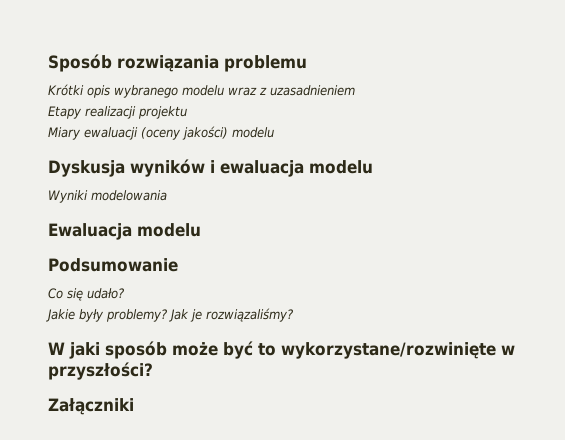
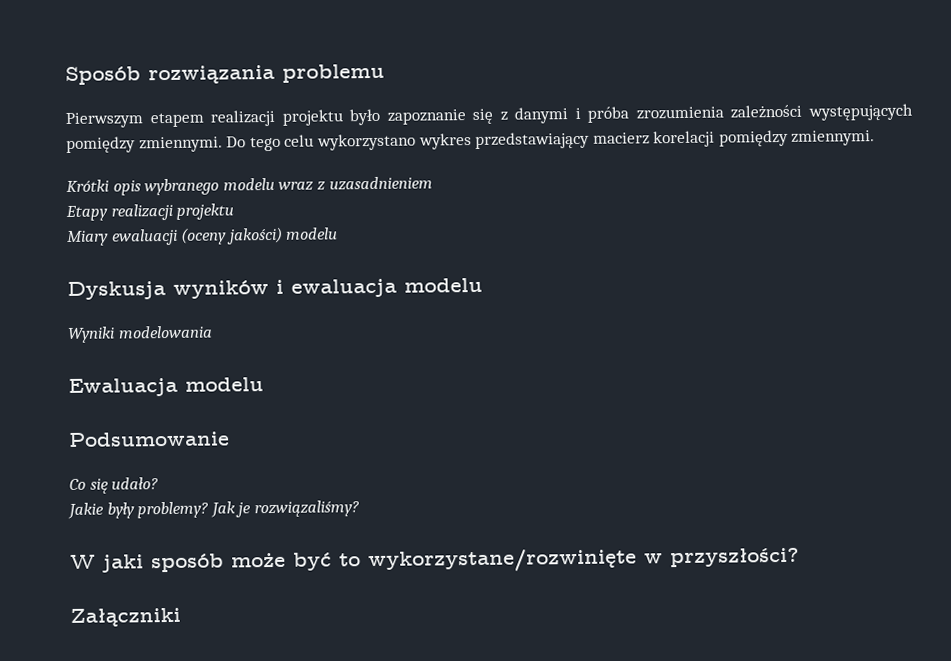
+ Pierwszym etapem realizacji projektu było zapoznanie się z danymi i próba zrozumienia zależności występujących pomiędzy zmiennymi. Do tego celu wykorzystano wykres przedstawiający macierz korelacji pomiędzy zmiennymi.

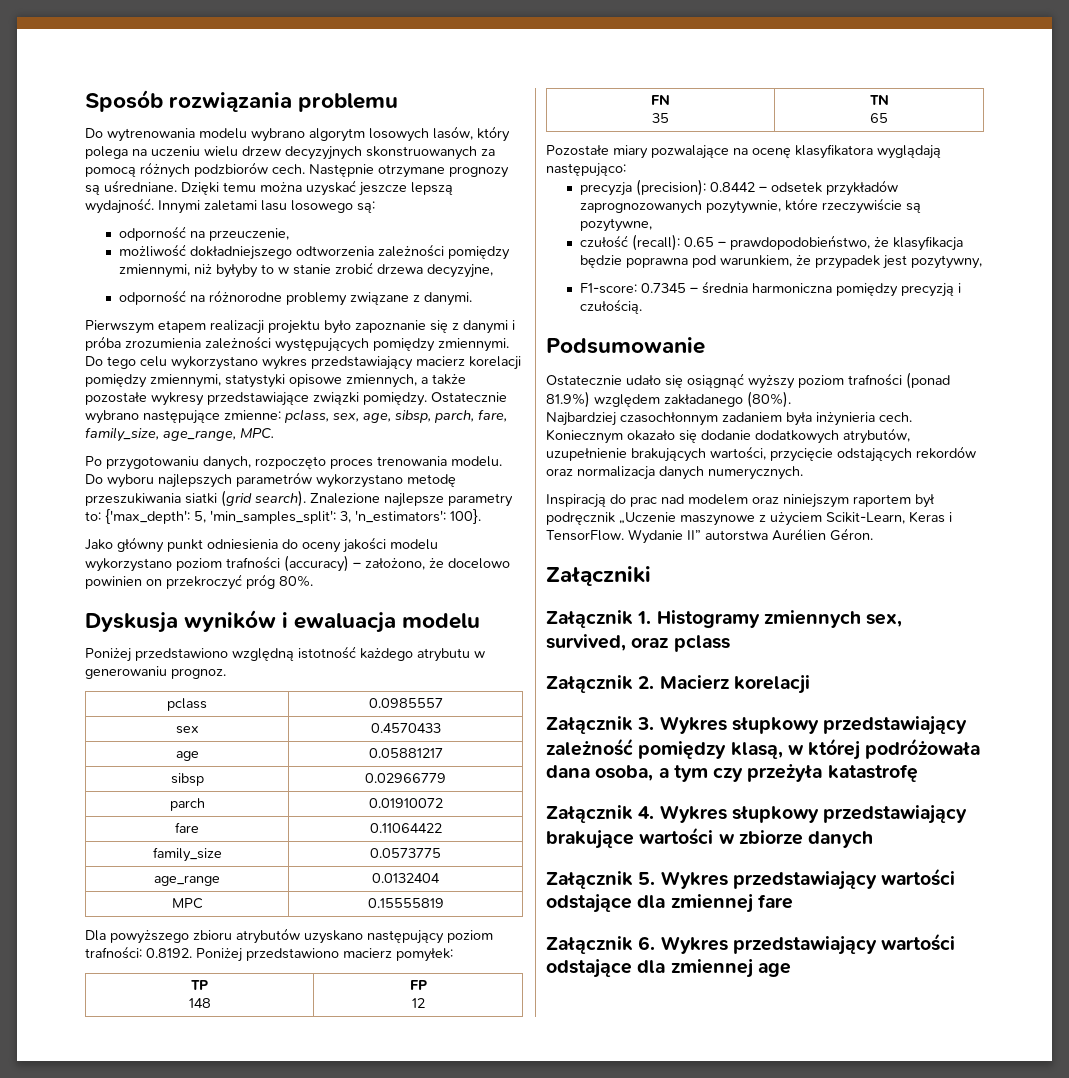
+ Do wytrenowania modelu wybrano algorytm losowych lasów, który polega na uczeniu wielu drzew decyzyjnych skonstruowanych za pomocą różnych podzbiorów cech. Następnie otrzymane prognozy są uśredniane. Dzięki temu można uzyskać jeszcze lepszą wydajność. Innymi zaletami lasu losowego są:
+ odporność na przeuczenie,
+ możliwość dokładniejszego odtworzenia zależności pomiędzy zmiennymi, niż byłyby to w stanie zrobić drzewa decyzyjne,
+ odporność na różnorodne problemy związane z danymi.
- Do tego celu wykorzystano wykres przedstawiający macierz korelacji pomiędzy zmiennymi.
- Krótki opis wybranego modelu wraz z uzasadnieniem
- Etapy realizacji projektu
- Miary ewaluacji (oceny jakości) modelu
+ Do tego celu wykorzystano wykres przedstawiający macierz korelacji pomiędzy zmiennymi, statystyki opisowe zmiennych, a także pozostałe wykresy przedstawiające związki pomiędzy. Ostatecznie wybrano następujące zmienne: pclass, sex, age, sibsp, parch, fare, family_size, age_range, MPC.
+ Po przygotowaniu danych, rozpoczęto proces trenowania modelu. Do wyboru najlepszych parametrów wykorzystano metodę przeszukiwania siatki (grid search). Znalezione najlepsze parametry to: {'max_depth': 5, 'min_samples_split': 3, 'n_estimators': 100}.
+ Jako główny punkt odniesienia do oceny jakości modelu wykorzystano poziom trafności (accuracy) – założono, że docelowo powinien on przekroczyć próg 80%.
- Wyniki modelowania
- Ewaluacja modelu
+ Poniżej przedstawiono względną istotność każdego atrybutu w generowaniu prognoz.
+ pclass | 0.0985557
+ sex | 0.4570433
+ age | 0.05881217
+ sibsp | 0.02966779
+ parch | 0.01910072
+ fare | 0.11064422
+ family_size | 0.0573775
+ age_range | 0.0132404
+ MPC | 0.15555819
+ Dla powyższego zbioru atrybutów uzyskano następujący poziom trafności: 0.8192. Poniżej przedstawiono macierz pomyłek:
+ TP
+ 148 | FP
+ 12
+ FN
+ 35 | TN
+ 65
+ Pozostałe miary pozwalające na ocenę klasyfikatora wyglądają następująco:
+ precyzja (precision): 0.8442 – odsetek przykładów zaprognozowanych pozytywnie, które rzeczywiście są pozytywne,
+ czułość (recall): 0.65 – prawdopodobieństwo, że klasyfikacja będzie poprawna pod warunkiem, że przypadek jest pozytywny,
+ F1-score: 0.7345 – średnia harmoniczna pomiędzy precyzją i czułością.
  Podsumowanie
- Co się udało?
- Jakie były problemy? Jak je rozwiązaliśmy?
- W jaki sposób może być to wykorzystane/rozwinięte w przyszłości?
+ Ostatecznie udało się osiągnąć wyższy poziom trafności (ponad 81.9%) względem zakładanego (80%).
+ Najbardziej czasochłonnym zadaniem była inżynieria cech. Koniecznym okazało się dodanie dodatkowych atrybutów, uzupełnienie brakujących wartości, przycięcie odstających rekordów oraz normalizacja danych numerycznych.
+ Inspiracją do prac nad modelem oraz niniejszym raportem był podręcznik „Uczenie maszynowe z użyciem Scikit-Learn, Keras i TensorFlow. Wydanie II” autorstwa Aurélien Géron.
  Załączniki
+ Załącznik 1. Histogramy zmiennych sex, survived, oraz pclass
+ Załącznik 2. Macierz korelacji
+ Załącznik 3. Wykres słupkowy przedstawiający zależność pomiędzy klasą, w której podróżowała dana osoba, a tym czy przeżyła katastrofę
+ Załącznik 4. Wykres słupkowy przedstawiający brakujące wartości w zbiorze danych
+ Załącznik 5. Wykres przedstawiający wartości odstające dla zmiennej fare
+ Załącznik 6. Wykres przedstawiający wartości odstające dla zmiennej age

